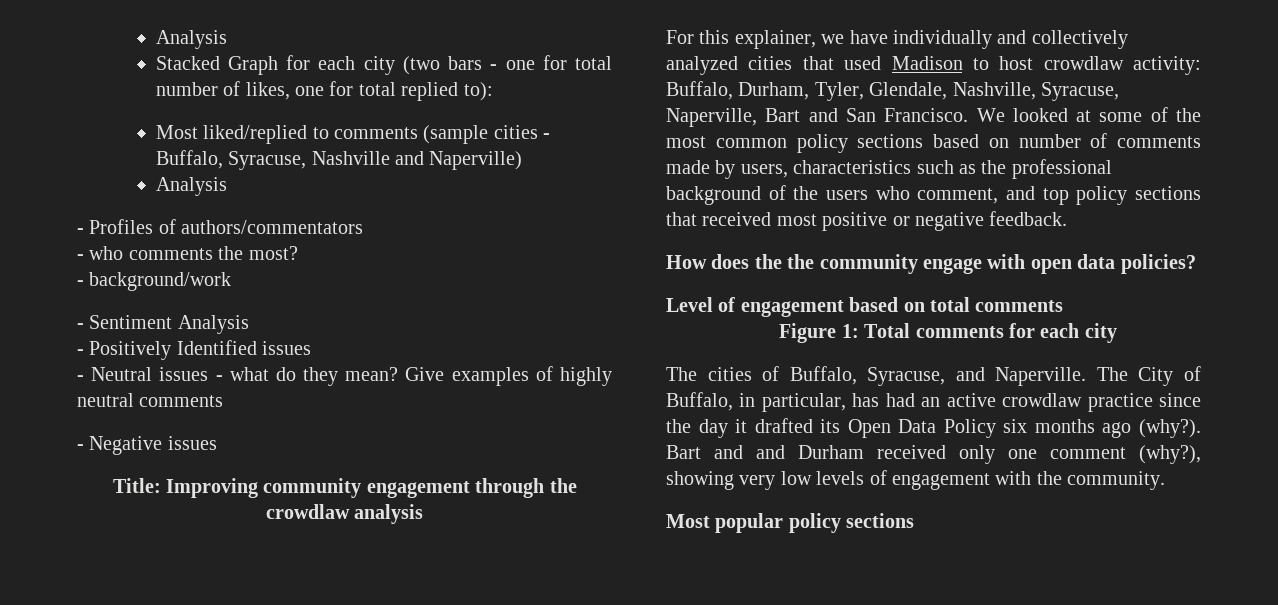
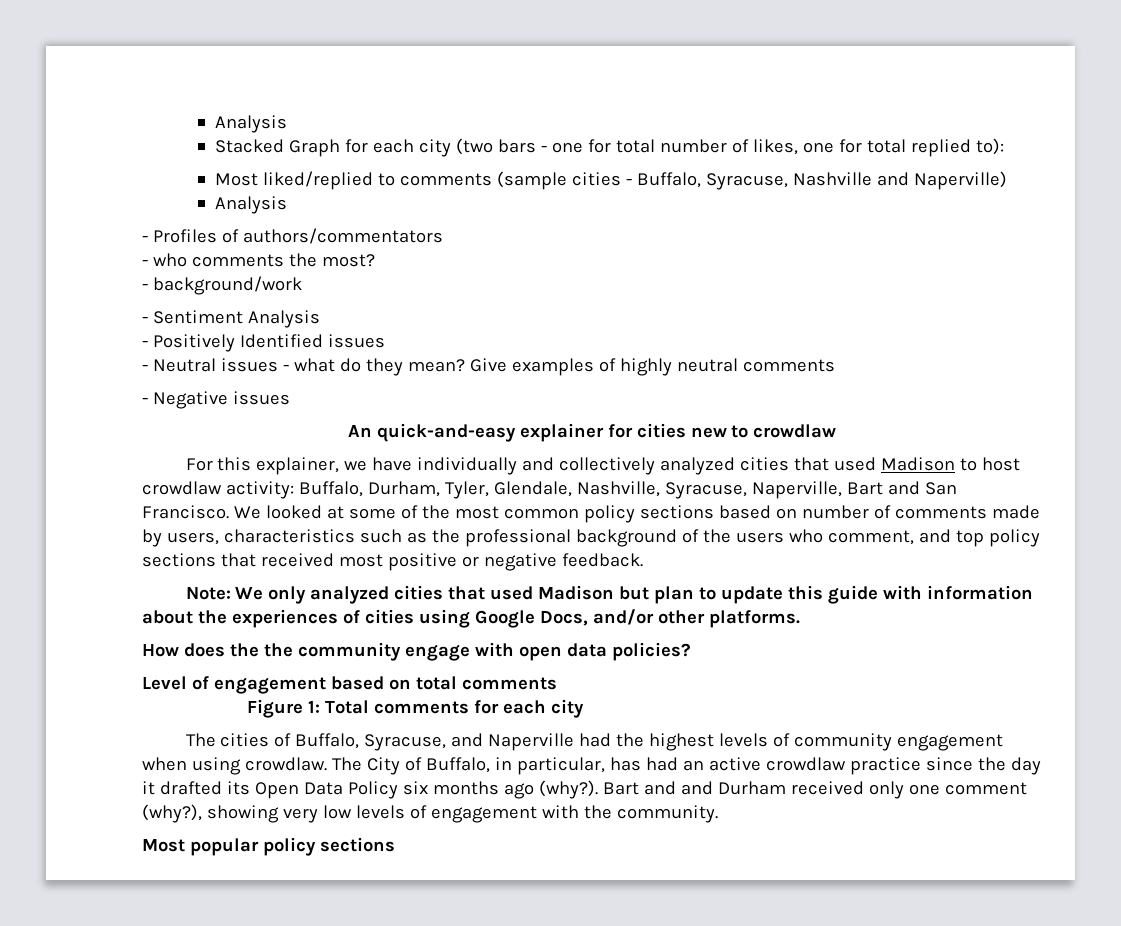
- Title: Improving community engagement through the crowdlaw analysis
+ An quick-and-easy explainer for cities new to crowdlaw
+ Note: We only analyzed cities that used Madison but plan to update this guide with information about the experiences of cities using Google Docs, and/or other platforms.
- The cities of Buffalo, Syracuse, and Naperville.
+ The cities of Buffalo, Syracuse, and Naperville had the highest levels of community engagement when using crowdlaw.

